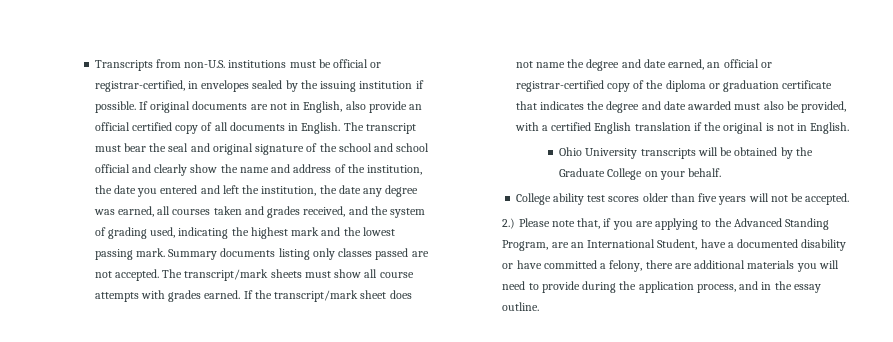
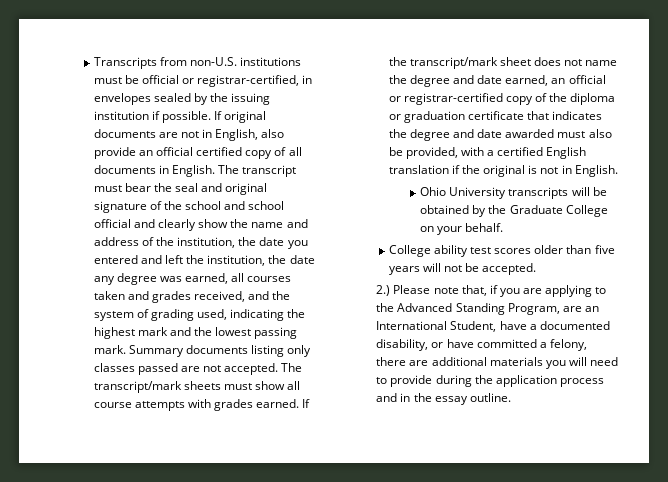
- 2.) Please note that, if you are applying to the Advanced Standing Program, are an International Student, have a documented disability or have committed a felony, there are additional materials you will need to provide during the application process, and in the essay outline.
+ 2.) Please note that, if you are applying to the Advanced Standing Program, are an International Student, have a documented disability, or have committed a felony, there are additional materials you will need to provide during the application process and in the essay outline.

